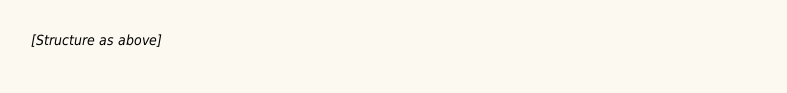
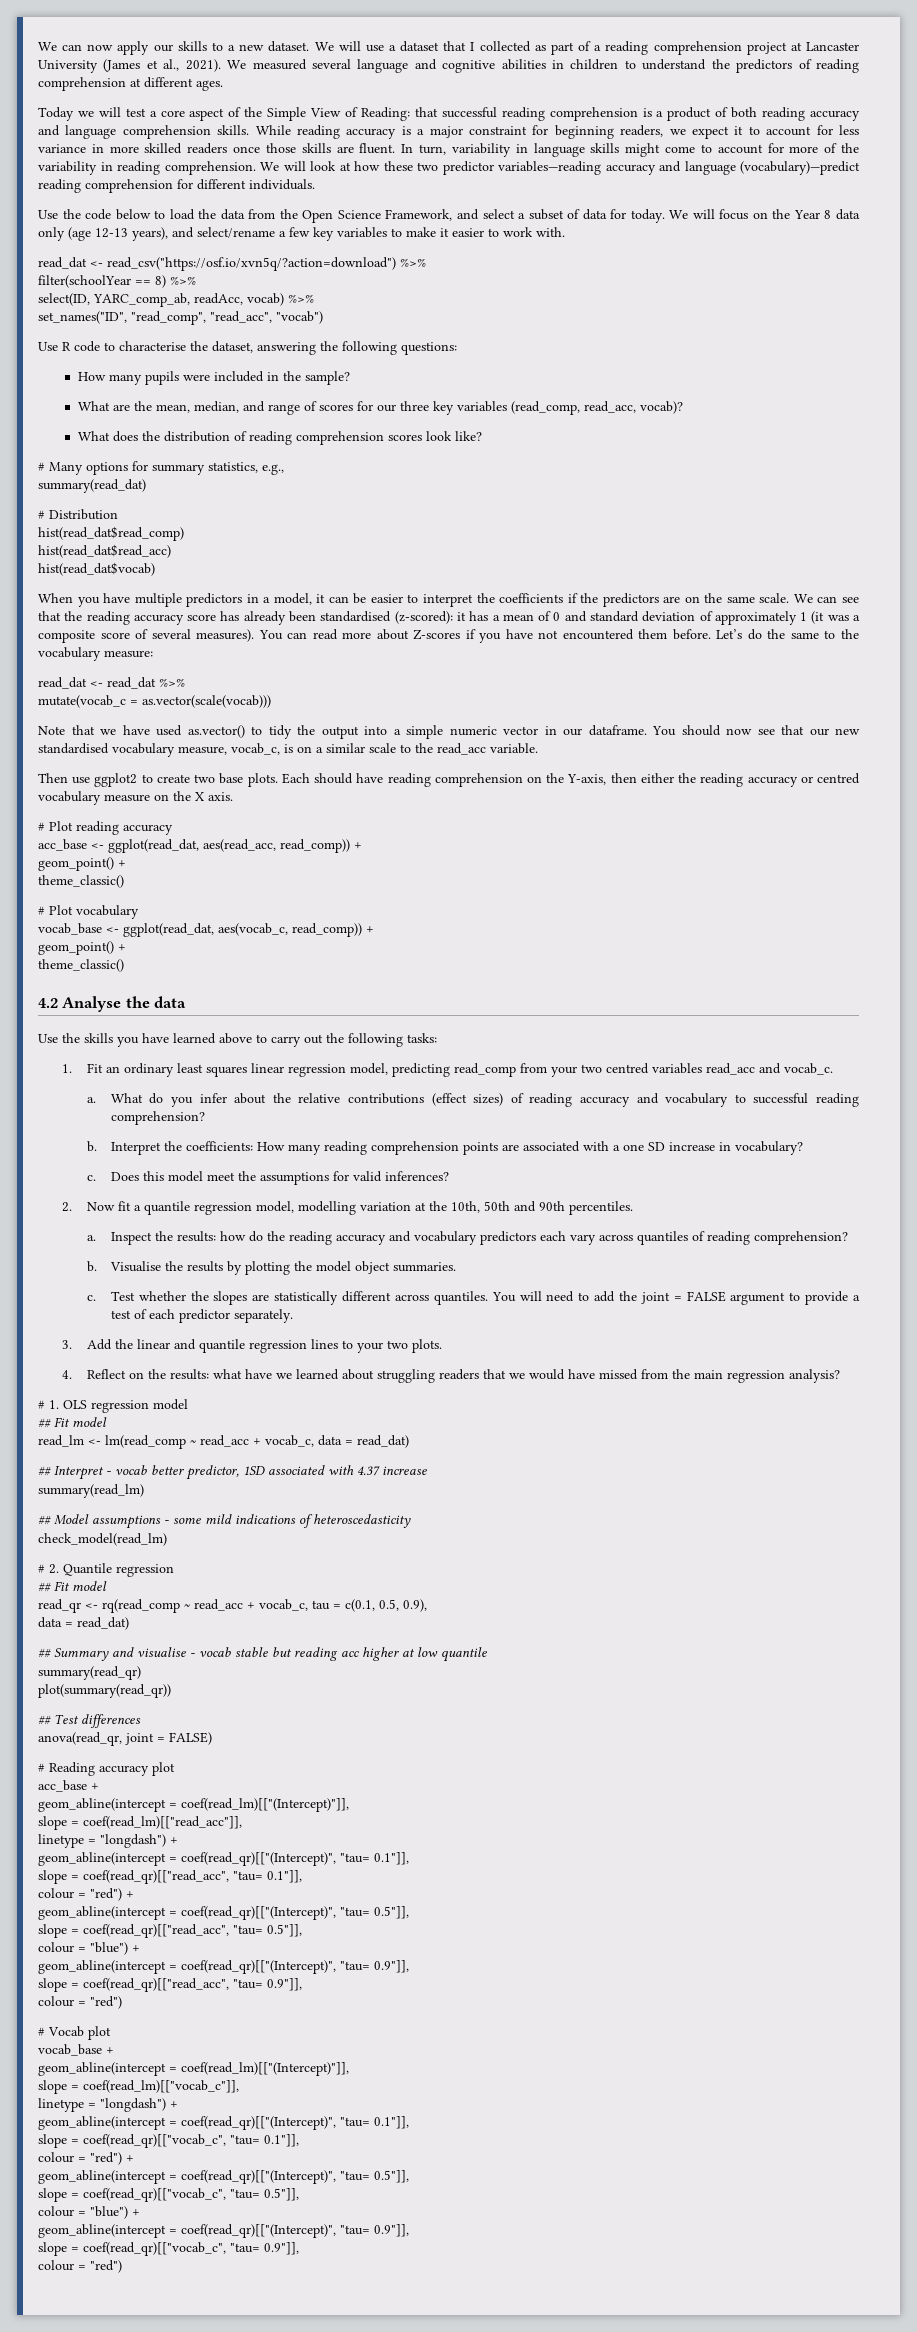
- [Structure as above]
+ We can now apply our skills to a new dataset. We will use a dataset that I collected as part of a reading comprehension project at Lancaster University (James et al., 2021). We measured several language and cognitive abilities in children to understand the predictors of reading comprehension at different ages.
+ Today we will test a core aspect of the Simple View of Reading: that successful reading comprehension is a product of both reading accuracy and language comprehension skills. While reading accuracy is a major constraint for beginning readers, we expect it to account for less variance in more skilled readers once those skills are fluent. In turn, variability in language skills might come to account for more of the variability in reading comprehension. We will look at how these two predictor variables—reading accuracy and language (vocabulary)—predict reading comprehension for different individuals.
+ Use the code below to load the data from the Open Science Framework, and select a subset of data for today. We will focus on the Year 8 data only (age 12-13 years), and select/rename a few key variables to make it easier to work with.
+ read_dat <- read_csv("https://osf.io/xvn5q/?action=download") %>%
+ filter(schoolYear == 8) %>%
+ select(ID, YARC_comp_ab, readAcc, vocab) %>%
+ set_names("ID", "read_comp", "read_acc", "vocab")
+ Use R code to characterise the dataset, answering the following questions:
+ How many pupils were included in the sample?
+ What are the mean, median, and range of scores for our three key variables (read_comp, read_acc, vocab)?
+ What does the distribution of reading comprehension scores look like?
+ # Many options for summary statistics, e.g.,
+ summary(read_dat)
+ # Distribution
+ hist(read_dat$read_comp)
+ hist(read_dat$read_acc)
+ hist(read_dat$vocab)
+ When you have multiple predictors in a model, it can be easier to interpret the coefficients if the predictors are on the same scale. We can see that the reading accuracy score has already been standardised (z-scored): it has a mean of 0 and standard deviation of approximately 1 (it was a composite score of several measures). You can read more about Z-scores if you have not encountered them before. Let’s do the same to the vocabulary measure:
+ read_dat <- read_dat %>%
+ mutate(vocab_c = as.vector(scale(vocab)))
+ Note that we have used as.vector() to tidy the output into a simple numeric vector in our dataframe. You should now see that our new standardised vocabulary measure, vocab_c, is on a similar scale to the read_acc variable.
+ Then use ggplot2 to create two base plots. Each should have reading comprehension on the Y-axis, then either the reading accuracy or centred vocabulary measure on the X axis.
+ # Plot reading accuracy
+ acc_base <- ggplot(read_dat, aes(read_acc, read_comp)) +
+ geom_point() +
+ theme_classic()
+ # Plot vocabulary
+ vocab_base <- ggplot(read_dat, aes(vocab_c, read_comp)) +
+ geom_point() +
+ theme_classic()
+ 4.2 Analyse the data
+ Use the skills you have learned above to carry out the following tasks:
+ 1. Fit an ordinary least squares linear regression model, predicting read_comp from your two centred variables read_acc and vocab_c.
+ a. What do you infer about the relative contributions (effect sizes) of reading accuracy and vocabulary to successful reading comprehension?
+ b. Interpret the coefficients: How many reading comprehension points are associated with a one SD increase in vocabulary?
+ c. Does this model meet the assumptions for valid inferences?
+ 2. Now fit a quantile regression model, modelling variation at the 10th, 50th and 90th percentiles.
+ a. Inspect the results: how do the reading accuracy and vocabulary predictors each vary across quantiles of reading comprehension?
+ b. Visualise the results by plotting the model object summaries.
+ c. Test whether the slopes are statistically different across quantiles. You will need to add the joint = FALSE argument to provide a test of each predictor separately.
+ 3. Add the linear and quantile regression lines to your two plots.
+ 4. Reflect on the results: what have we learned about struggling readers that we would have missed from the main regression analysis?
+ # 1. OLS regression model
+ ## Fit model
+ read_lm <- lm(read_comp ~ read_acc + vocab_c, data = read_dat)
+ ## Interpret - vocab better predictor, 1SD associated with 4.37 increase
+ summary(read_lm)
+ ## Model assumptions - some mild indications of heteroscedasticity
+ check_model(read_lm)
+ # 2. Quantile regression
+ ## Fit model
+ read_qr <- rq(read_comp ~ read_acc + vocab_c, tau = c(0.1, 0.5, 0.9),
+ data = read_dat)
+ ## Summary and visualise - vocab stable but reading acc higher at low quantile
+ summary(read_qr)
+ plot(summary(read_qr))
+ ## Test differences
+ anova(read_qr, joint = FALSE)
+ # Reading accuracy plot
+ acc_base +
+ geom_abline(intercept = coef(read_lm)[["(Intercept)"]],
+ slope = coef(read_lm)[["read_acc"]],
+ linetype = "longdash") +
+ geom_abline(intercept = coef(read_qr)[["(Intercept)", "tau= 0.1"]],
+ slope = coef(read_qr)[["read_acc", "tau= 0.1"]],
+ colour = "red") +
+ geom_abline(intercept = coef(read_qr)[["(Intercept)", "tau= 0.5"]],
+ slope = coef(read_qr)[["read_acc", "tau= 0.5"]],
+ colour = "blue") +
+ geom_abline(intercept = coef(read_qr)[["(Intercept)", "tau= 0.9"]],
+ slope = coef(read_qr)[["read_acc", "tau= 0.9"]],
+ colour = "red")
+ # Vocab plot
+ vocab_base +
+ geom_abline(intercept = coef(read_lm)[["(Intercept)"]],
+ slope = coef(read_lm)[["vocab_c"]],
+ linetype = "longdash") +
+ geom_abline(intercept = coef(read_qr)[["(Intercept)", "tau= 0.1"]],
+ slope = coef(read_qr)[["vocab_c", "tau= 0.1"]],
+ colour = "red") +
+ geom_abline(intercept = coef(read_qr)[["(Intercept)", "tau= 0.5"]],
+ slope = coef(read_qr)[["vocab_c", "tau= 0.5"]],
+ colour = "blue") +
+ geom_abline(intercept = coef(read_qr)[["(Intercept)", "tau= 0.9"]],
+ slope = coef(read_qr)[["vocab_c", "tau= 0.9"]],
+ colour = "red")

